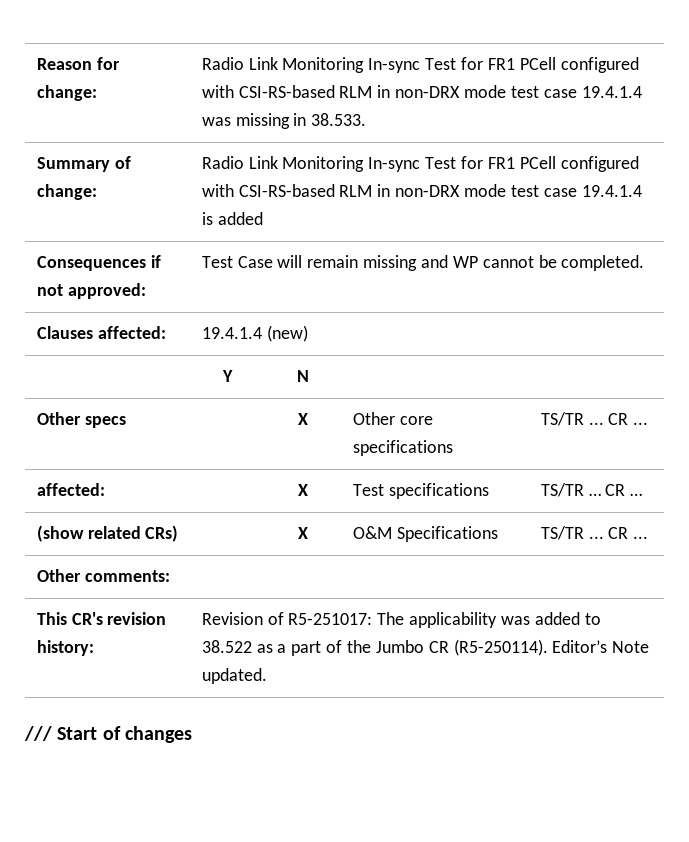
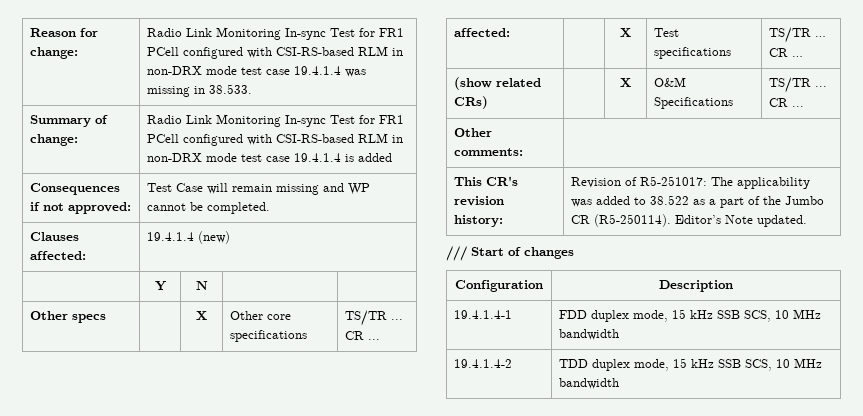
+ Configuration | Description
+ 19.4.1.4-1 | FDD duplex mode, 15 kHz SSB SCS, 10 MHz bandwidth
+ 19.4.1.4-2 | TDD duplex mode, 15 kHz SSB SCS, 10 MHz bandwidth

